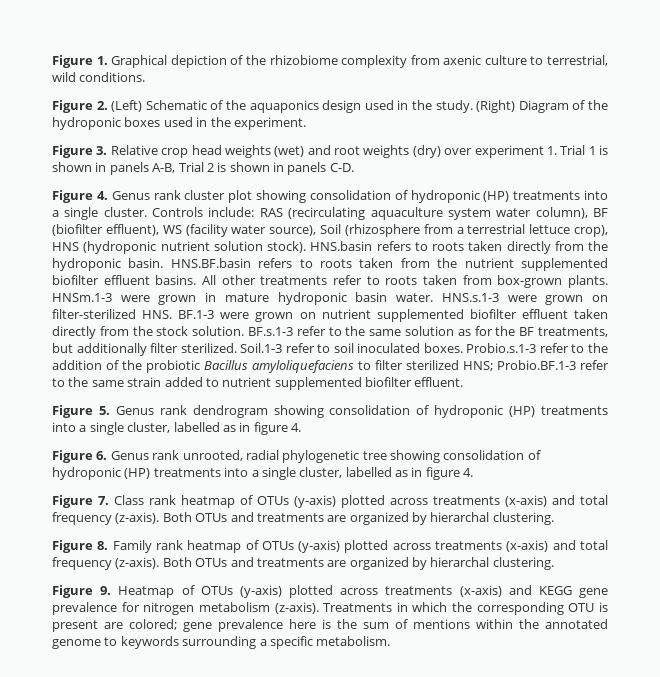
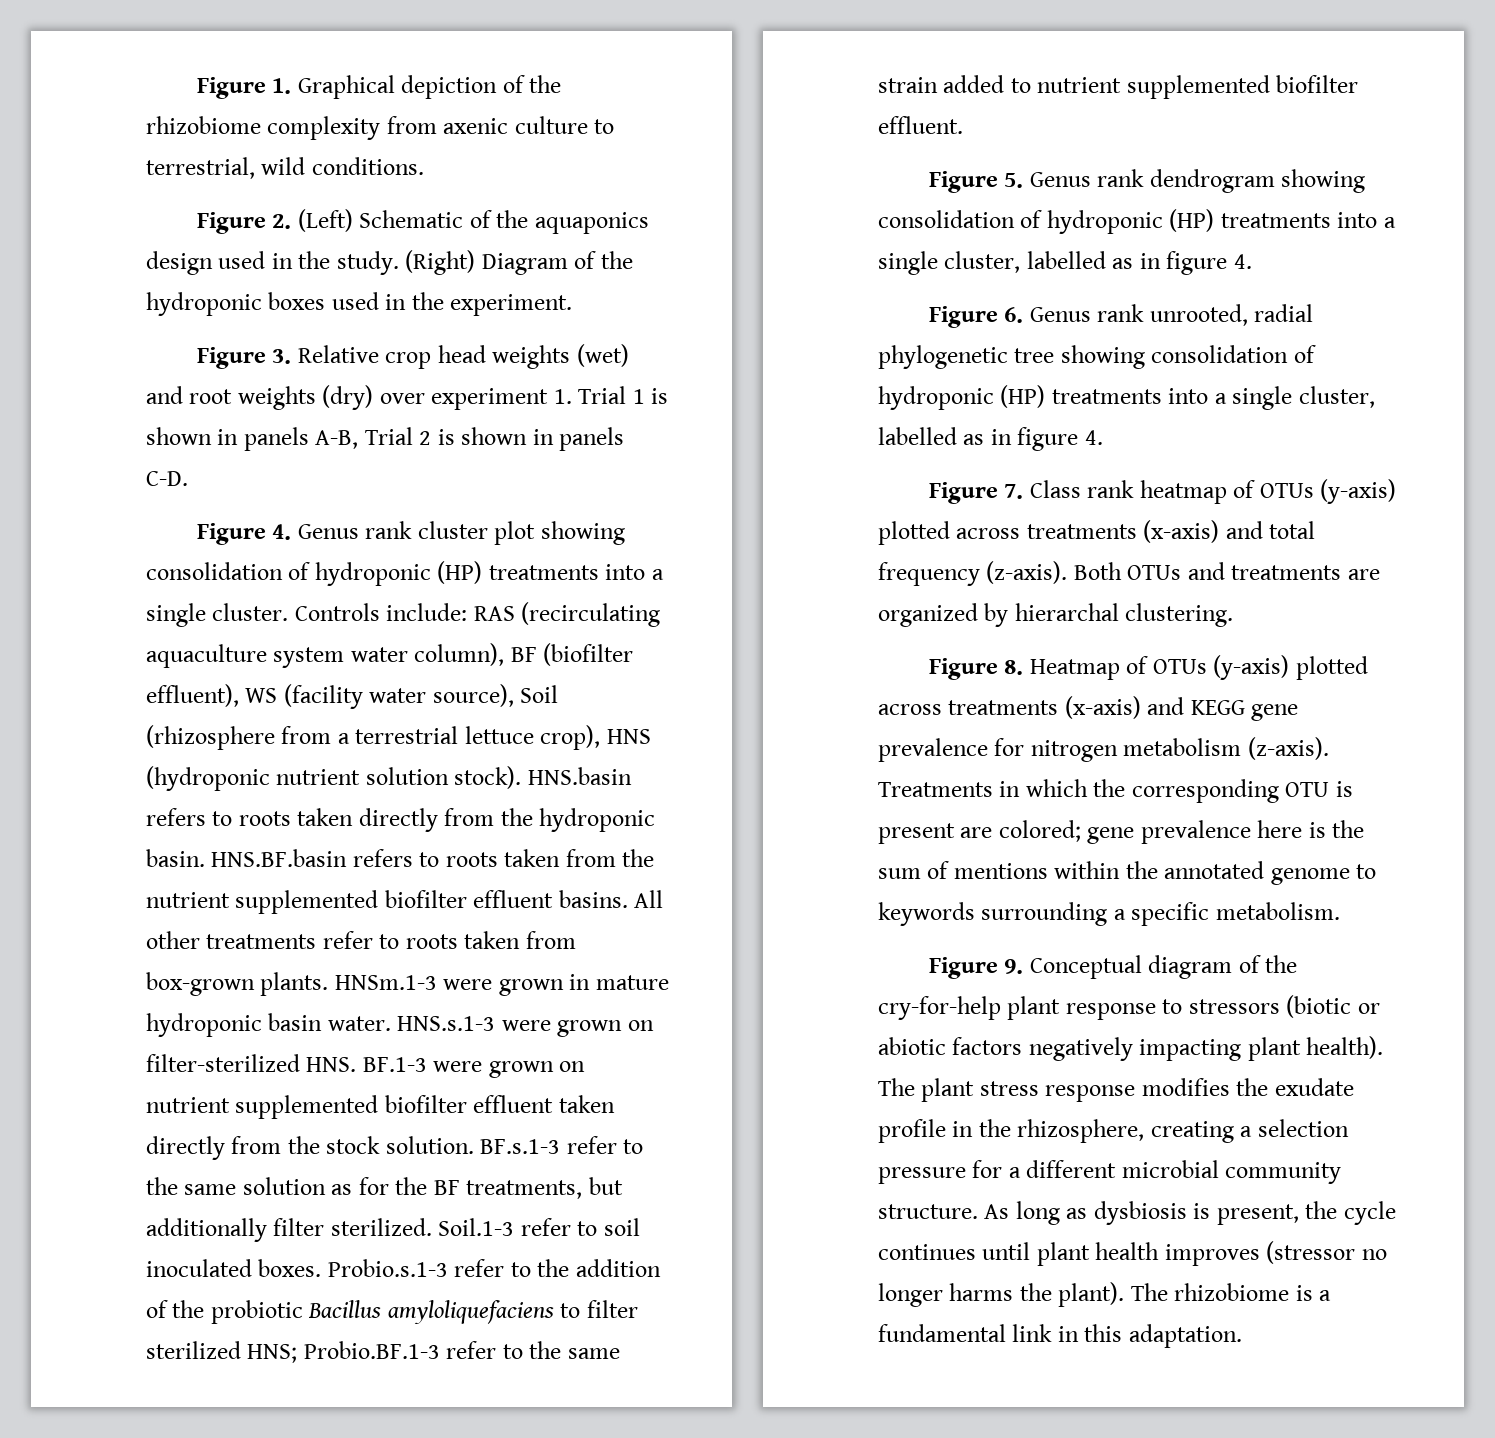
- Figure 8. Family rank heatmap of OTUs (y-axis) plotted across treatments (x-axis) and total frequency (z-axis). Both OTUs and treatments are organized by hierarchal clustering.
- Figure 9. Heatmap of OTUs (y-axis) plotted across treatments (x-axis) and KEGG gene prevalence for nitrogen metabolism (z-axis).
+ Figure 8. Heatmap of OTUs (y-axis) plotted across treatments (x-axis) and KEGG gene prevalence for nitrogen metabolism (z-axis).
+ Figure 9. Conceptual diagram of the cry-for-help plant response to stressors (biotic or abiotic factors negatively impacting plant health). The plant stress response modifies the exudate profile in the rhizosphere, creating a selection pressure for a different microbial community structure. As long as dysbiosis is present, the cycle continues until plant health improves (stressor no longer harms the plant). The rhizobiome is a fundamental link in this adaptation.

